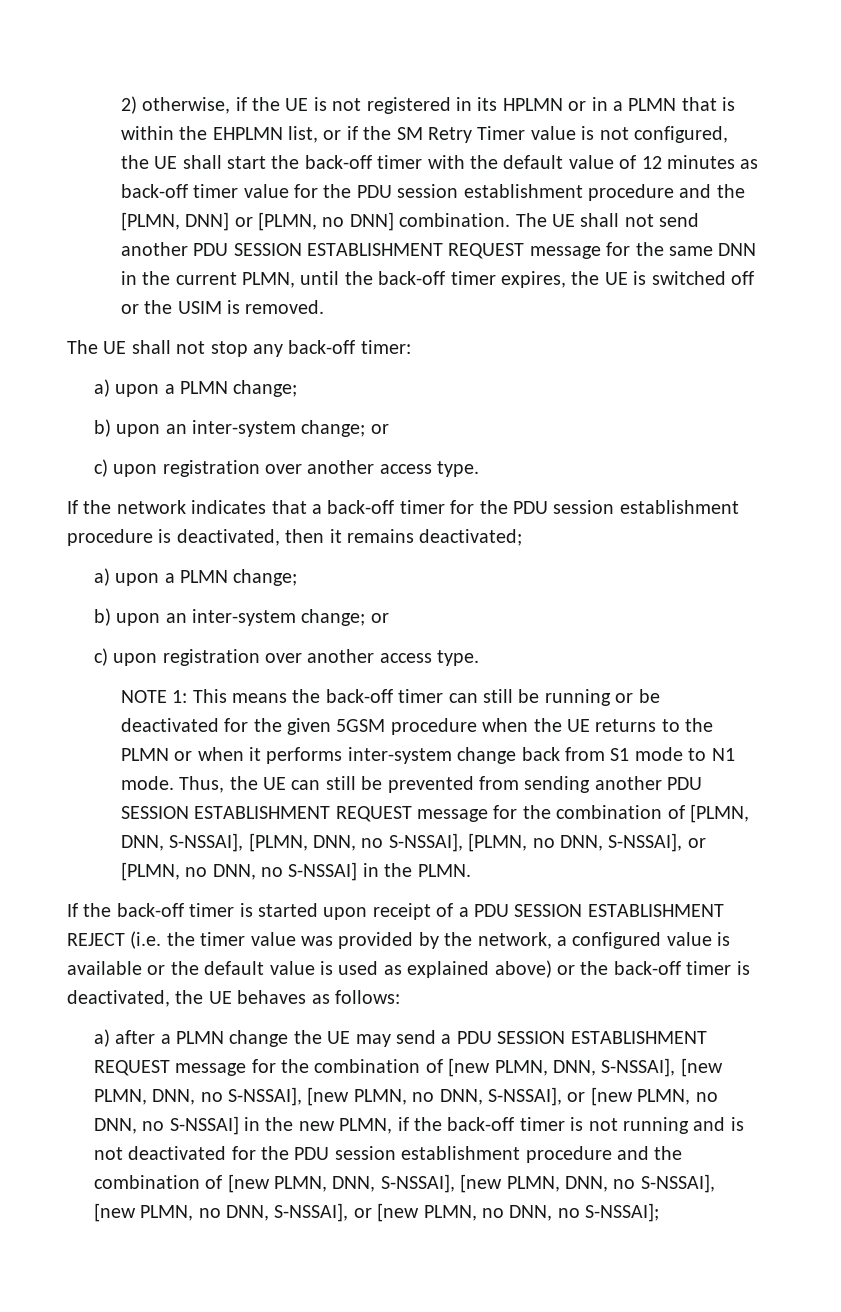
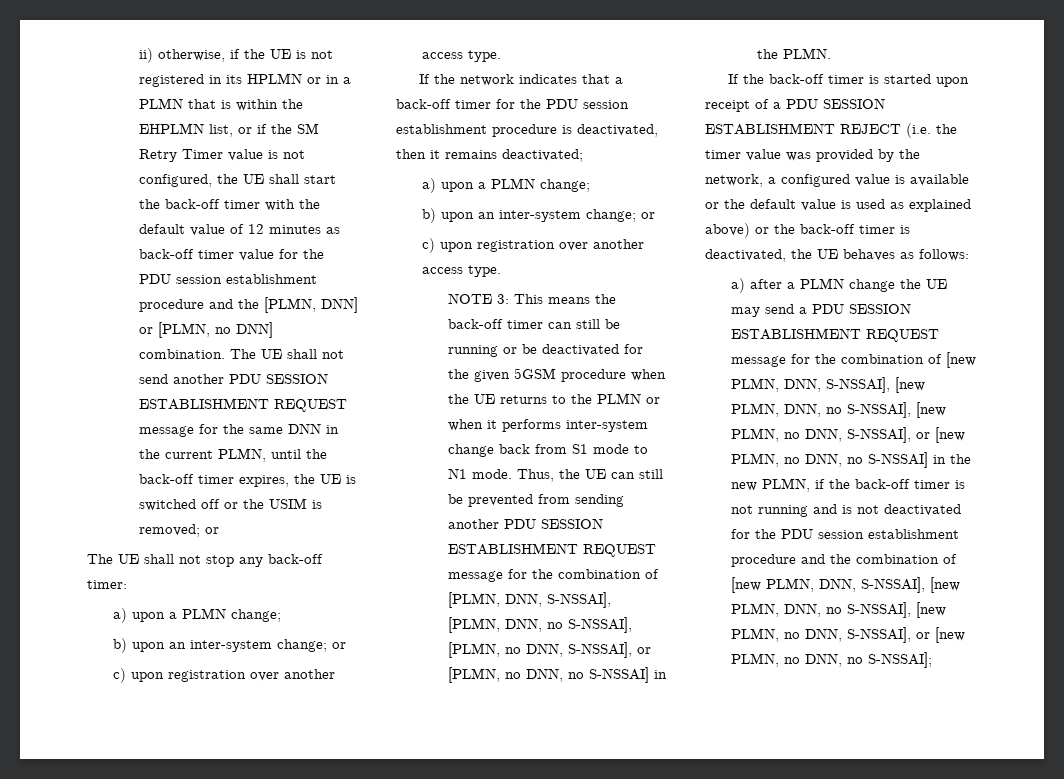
- 2) otherwise, if the UE is not registered in its HPLMN or in a PLMN that is within the EHPLMN list, or if the SM Retry Timer value is not configured, the UE shall start the back-off timer with the default value of 12 minutes as back-off timer value for the PDU session establishment procedure and the [PLMN, DNN] or [PLMN, no DNN] combination.
+ ii) otherwise, if the UE is not registered in its HPLMN or in a PLMN that is within the EHPLMN list, or if the SM Retry Timer value is not configured, the UE shall start the back-off timer with the default value of 12 minutes as back-off timer value for the PDU session establishment procedure and the [PLMN, DNN] or [PLMN, no DNN] combination.
- The UE shall not send another PDU SESSION ESTABLISHMENT REQUEST message for the same DNN in the current PLMN, until the back-off timer expires, the UE is switched off or the USIM is removed.
+ The UE shall not send another PDU SESSION ESTABLISHMENT REQUEST message for the same DNN in the current PLMN, until the back-off timer expires, the UE is switched off or the USIM is removed; or
- NOTE 1: This means the back-off timer can still be running or be deactivated for the given 5GSM procedure when the UE returns to the PLMN or when it performs inter-system change back from S1 mode to N1 mode.
+ NOTE 3: This means the back-off timer can still be running or be deactivated for the given 5GSM procedure when the UE returns to the PLMN or when it performs inter-system change back from S1 mode to N1 mode.

